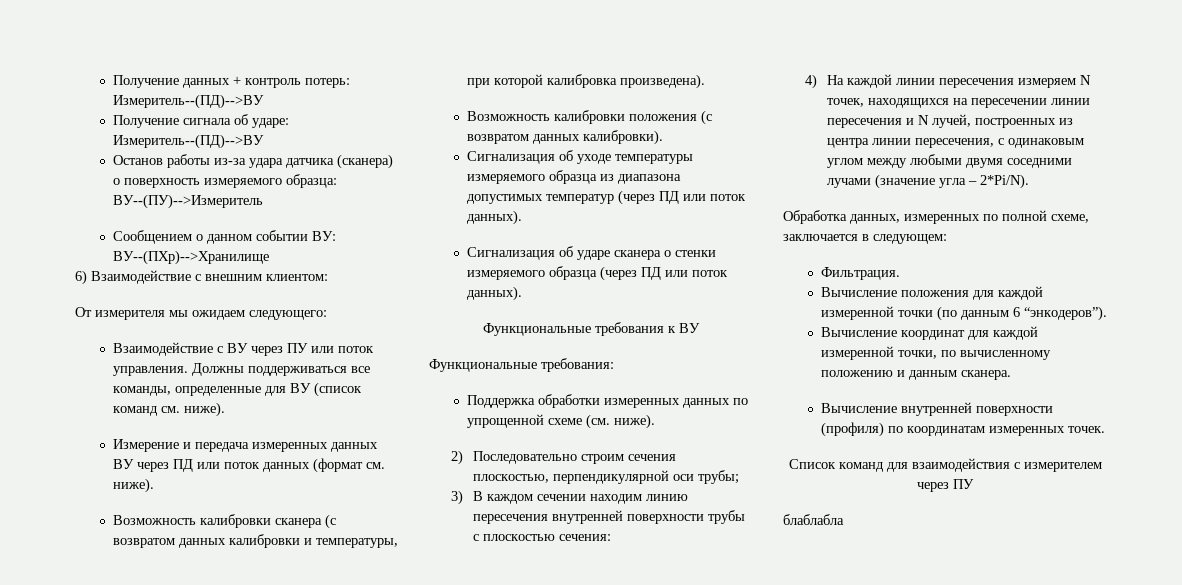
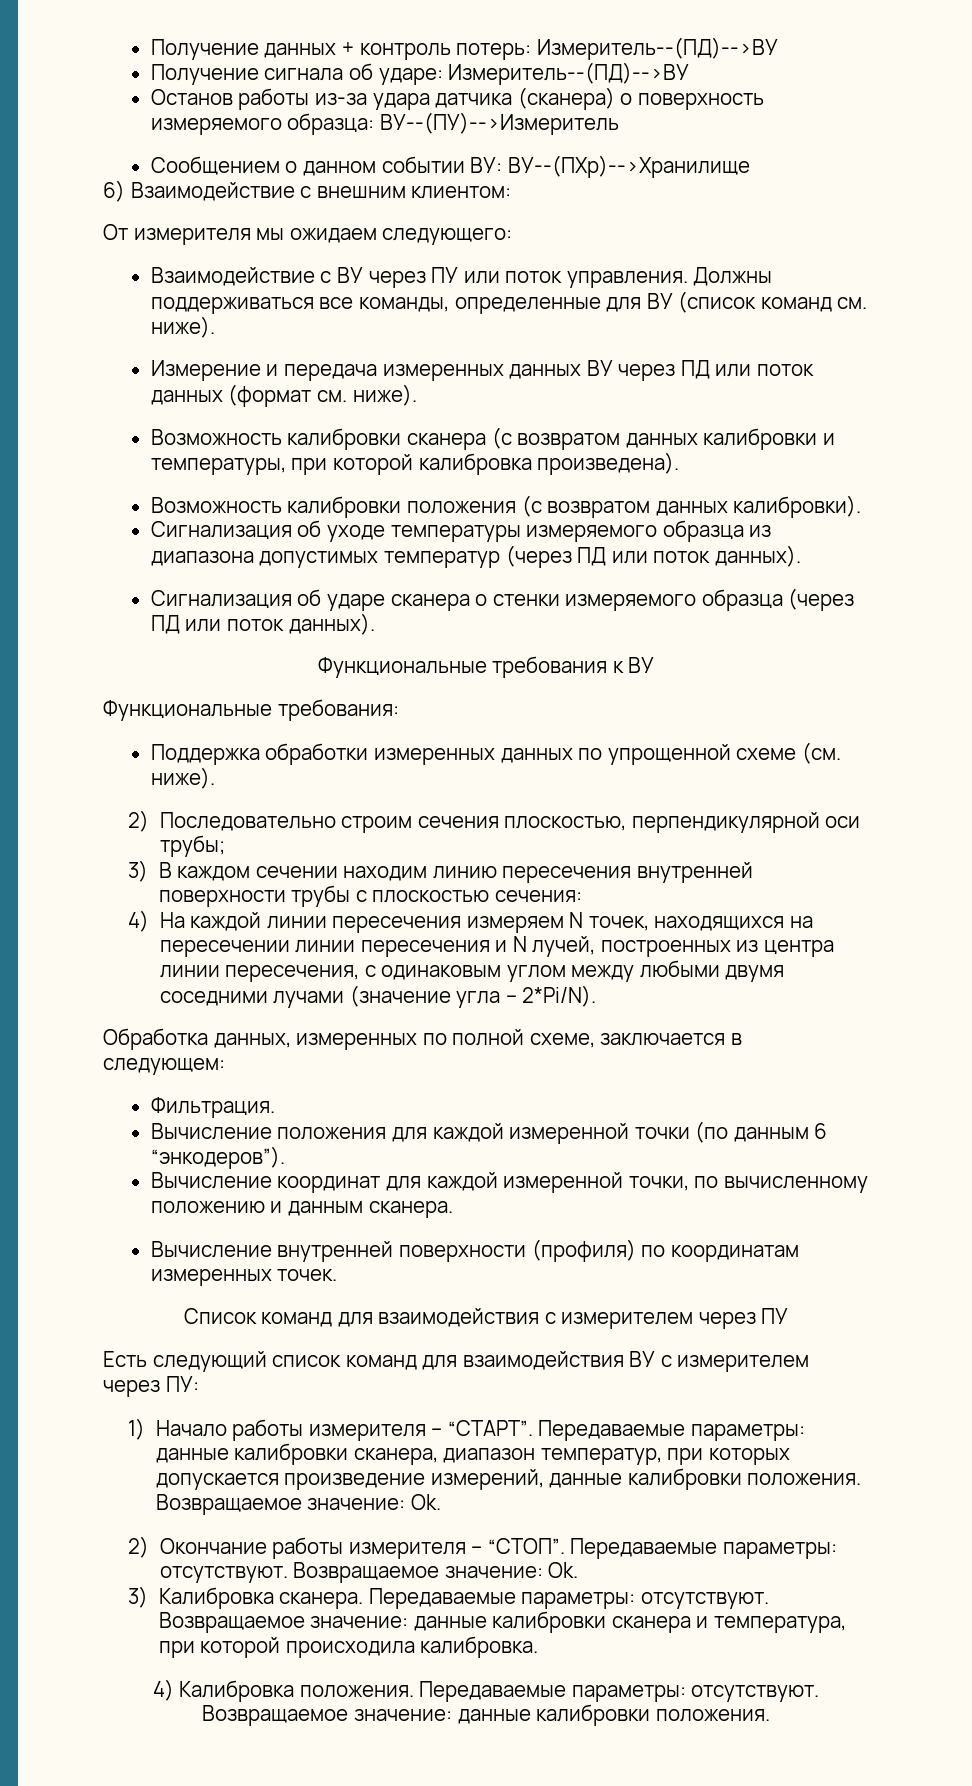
- блаблабла
+ Есть следующий список команд для взаимодействия ВУ с измерителем через ПУ:
+ 1) Начало работы измерителя – “СТАРТ”. Передаваемые параметры: данные калибровки сканера, диапазон температур, при которых допускается произведение измерений, данные калибровки положения. Возвращаемое значение: Ok.
+ 2) Окончание работы измерителя – “СТОП”. Передаваемые параметры: отсутствуют. Возвращаемое значение: Ok.
+ 3) Калибровка сканера. Передаваемые параметры: отсутствуют. Возвращаемое значение: данные калибровки сканера и температура, при которой происходила калибровка.
+ 4) Калибровка положения. Передаваемые параметры: отсутствуют. Возвращаемое значение: данные калибровки положения.

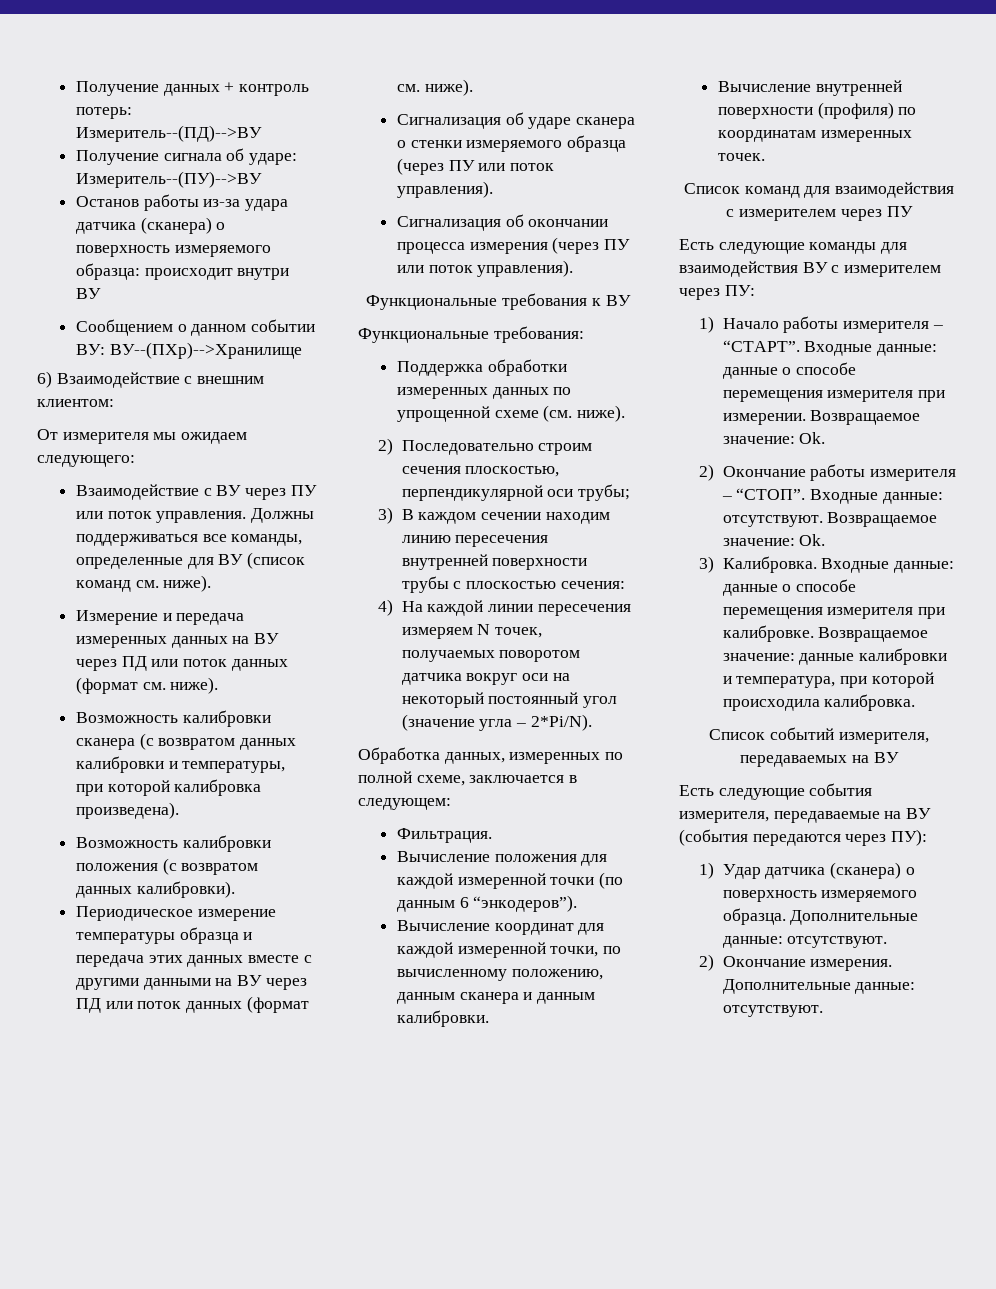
- Получение сигнала об ударе: Измеритель--(ПД)-->ВУ
+ Получение сигнала об ударе: Измеритель--(ПУ)-->ВУ
- Останов работы из-за удара датчика (сканера) о поверхность измеряемого образца: ВУ--(ПУ)-->Измеритель
+ Останов работы из-за удара датчика (сканера) о поверхность измеряемого образца: происходит внутри ВУ
- Измерение и передача измеренных данных ВУ через ПД или поток данных (формат см. ниже).
+ Измерение и передача измеренных данных на ВУ через ПД или поток данных (формат см. ниже).
- Сигнализация об уходе температуры измеряемого образца из диапазона допустимых температур (через ПД или поток данных).
+ Периодическое измерение температуры образца и передача этих данных вместе с другими данными на ВУ через ПД или поток данных (формат см. ниже).
- Сигнализация об ударе сканера о стенки измеряемого образца (через ПД или поток данных).
+ Сигнализация об ударе сканера о стенки измеряемого образца (через ПУ или поток управления).
+ Сигнализация об окончании процесса измерения (через ПУ или поток управления).
- 4) На каждой линии пересечения измеряем N точек, находящихся на пересечении линии пересечения и N лучей, построенных из центра линии пересечения, с одинаковым углом между любыми двумя соседними лучами (значение угла – 2*Pi/N).
+ 4) На каждой линии пересечения измеряем N точек, получаемых поворотом датчика вокруг оси на некоторый постоянный угол (значение угла – 2*Pi/N).
- Вычисление координат для каждой измеренной точки, по вычисленному положению и данным сканера.
+ Вычисление координат для каждой измеренной точки, по вычисленному положению, данным сканера и данным калибровки.
- Есть следующий список команд для взаимодействия ВУ с измерителем через ПУ:
+ Есть следующие команды для взаимодействия ВУ с измерителем через ПУ:
- Передаваемые параметры: данные калибровки сканера, диапазон температур, при которых допускается произведение измерений, данные калибровки положения.
+ Входные данные: данные о способе перемещения измерителя при измерении.
- 2) Окончание работы измерителя – “СТОП”. Передаваемые параметры: отсутствуют.
+ 2) Окончание работы измерителя – “СТОП”. Входные данные: отсутствуют.
- 3) Калибровка сканера. Передаваемые параметры: отсутствуют. Возвращаемое значение: данные калибровки сканера и температура, при которой происходила калибровка.
+ 3) Калибровка. Входные данные: данные о способе перемещения измерителя при калибровке. Возвращаемое значение: данные калибровки и температура, при которой происходила калибровка.
- 4) Калибровка положения. Передаваемые параметры: отсутствуют. Возвращаемое значение: данные калибровки положения.
+ Список событий измерителя, передаваемых на ВУ
+ Есть следующие события измерителя, передаваемые на ВУ (события передаются через ПУ):
+ 1) Удар датчика (сканера) о поверхность измеряемого образца. Дополнительные данные: отсутствуют.
+ 2) Окончание измерения. Дополнительные данные: отсутствуют.

